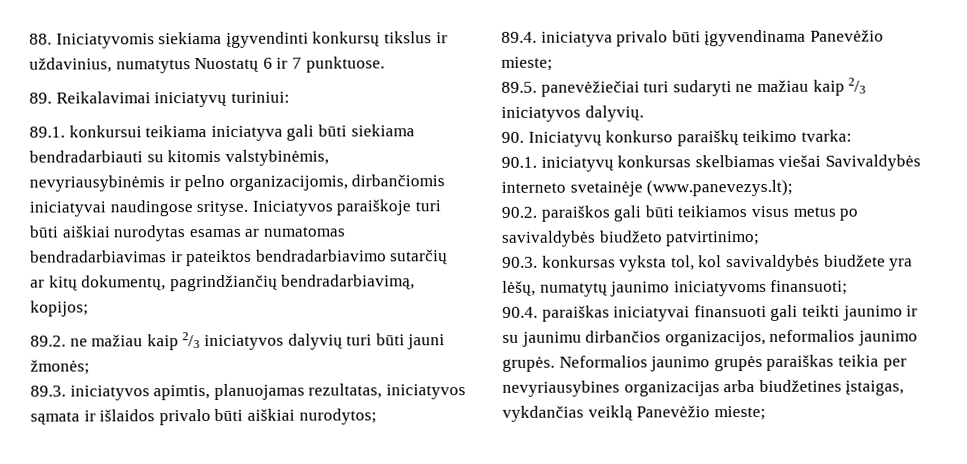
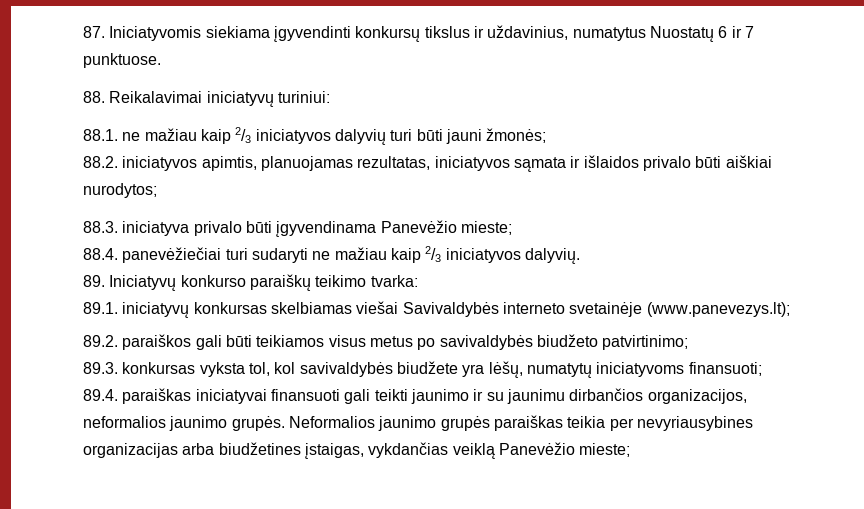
- 88. Iniciatyvomis siekiama įgyvendinti konkursų tikslus ir uždavinius, numatytus Nuostatų 6 ir 7 punktuose.
+ 87. Iniciatyvomis siekiama įgyvendinti konkursų tikslus ir uždavinius, numatytus Nuostatų 6 ir 7 punktuose.
- 89. Reikalavimai iniciatyvų turiniui:
+ 88. Reikalavimai iniciatyvų turiniui:
- 89.1. konkursui teikiama iniciatyva gali būti siekiama bendradarbiauti su kitomis valstybinėmis, nevyriausybinėmis ir pelno organizacijomis, dirbančiomis iniciatyvai naudingose srityse. Iniciatyvos paraiškoje turi būti aiškiai nurodytas esamas ar numatomas bendradarbiavimas ir pateiktos bendradarbiavimo sutarčių ar kitų dokumentų, pagrindžiančių bendradarbiavimą, kopijos;
- 89.2. ne mažiau kaip 2/3 iniciatyvos dalyvių turi būti jauni žmonės;
+ 88.1. ne mažiau kaip 2/3 iniciatyvos dalyvių turi būti jauni žmonės;
- 89.3. iniciatyvos apimtis, planuojamas rezultatas, iniciatyvos sąmata ir išlaidos privalo būti aiškiai nurodytos;
+ 88.2. iniciatyvos apimtis, planuojamas rezultatas, iniciatyvos sąmata ir išlaidos privalo būti aiškiai nurodytos;
- 89.4. iniciatyva privalo būti įgyvendinama Panevėžio mieste;
+ 88.3. iniciatyva privalo būti įgyvendinama Panevėžio mieste;
- 89.5. panevėžiečiai turi sudaryti ne mažiau kaip 2/3 iniciatyvos dalyvių.
+ 88.4. panevėžiečiai turi sudaryti ne mažiau kaip 2/3 iniciatyvos dalyvių.
- 90. Iniciatyvų konkurso paraiškų teikimo tvarka:
+ 89. Iniciatyvų konkurso paraiškų teikimo tvarka:
- 90.1. iniciatyvų konkursas skelbiamas viešai Savivaldybės interneto svetainėje (www.panevezys.lt);
+ 89.1. iniciatyvų konkursas skelbiamas viešai Savivaldybės interneto svetainėje (www.panevezys.lt);
- 90.2. paraiškos gali būti teikiamos visus metus po savivaldybės biudžeto patvirtinimo;
+ 89.2. paraiškos gali būti teikiamos visus metus po savivaldybės biudžeto patvirtinimo;
- 90.3. konkursas vyksta tol, kol savivaldybės biudžete yra lėšų, numatytų jaunimo iniciatyvoms finansuoti;
+ 89.3. konkursas vyksta tol, kol savivaldybės biudžete yra lėšų, numatytų iniciatyvoms finansuoti;
- 90.4. paraiškas iniciatyvai finansuoti gali teikti jaunimo ir su jaunimu dirbančios organizacijos, neformalios jaunimo grupės.
+ 89.4. paraiškas iniciatyvai finansuoti gali teikti jaunimo ir su jaunimu dirbančios organizacijos, neformalios jaunimo grupės.

